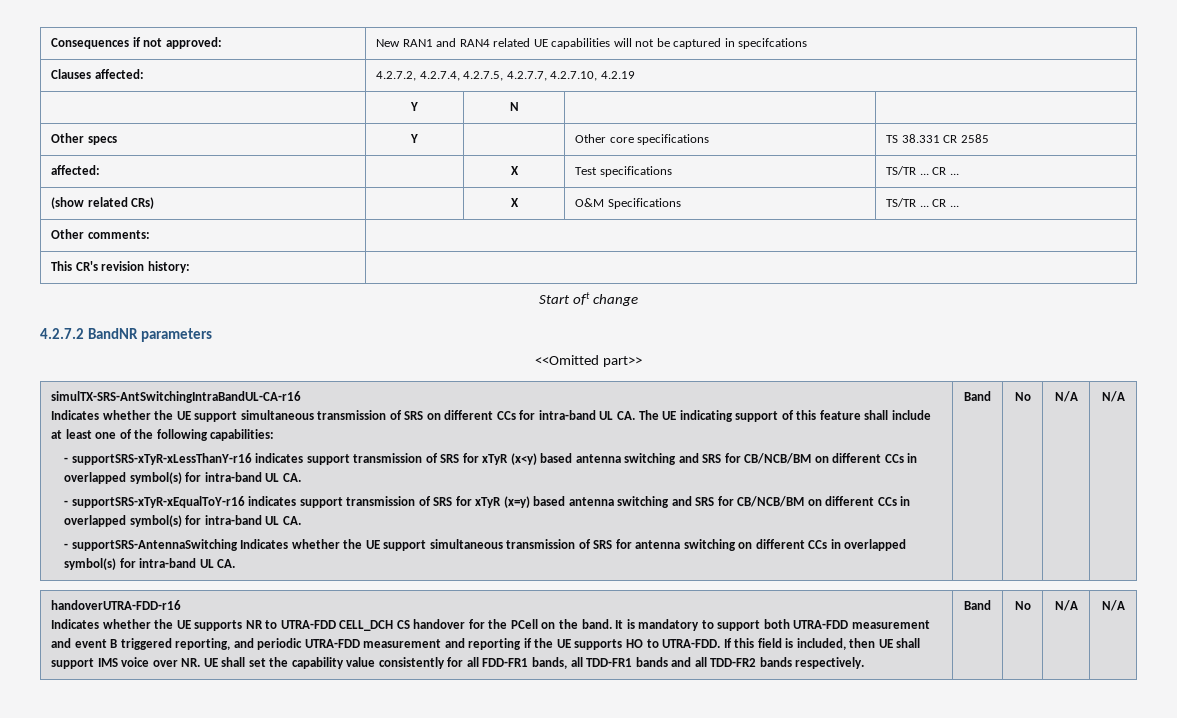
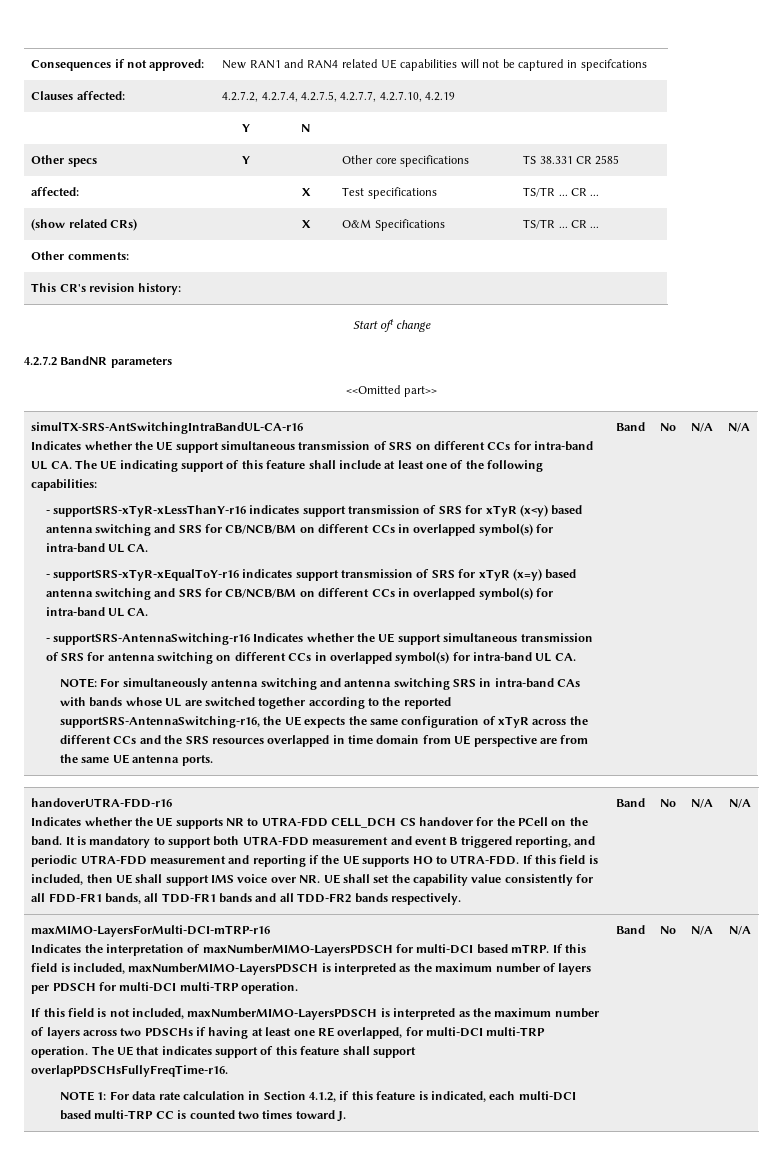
- - supportSRS-AntennaSwitching Indicates whether the UE support simultaneous transmission of SRS for antenna switching on different CCs in overlapped symbol(s) for intra-band UL CA.
+ - supportSRS-AntennaSwitching-r16 Indicates whether the UE support simultaneous transmission of SRS for antenna switching on different CCs in overlapped symbol(s) for intra-band UL CA.
+ NOTE: For simultaneously antenna switching and antenna switching SRS in intra-band CAs with bands whose UL are switched together according to the reported supportSRS-AntennaSwitching-r16, the UE expects the same configuration of xTyR across the different CCs and the SRS resources overlapped in time domain from UE perspective are from the same UE antenna ports.
+ maxMIMO-LayersForMulti-DCI-mTRP-r16
+ Indicates the interpretation of maxNumberMIMO-LayersPDSCH for multi-DCI based mTRP. If this field is included, maxNumberMIMO-LayersPDSCH is interpreted as the maximum number of layers per PDSCH for multi-DCI multi-TRP operation.
+ If this field is not included, maxNumberMIMO-LayersPDSCH is interpreted as the maximum number of layers across two PDSCHs if having at least one RE overlapped, for multi-DCI multi-TRP operation. The UE that indicates support of this feature shall support overlapPDSCHsFullyFreqTime-r16.
+ NOTE 1: For data rate calculation in Section 4.1.2, if this feature is indicated, each multi-DCI based multi-TRP CC is counted two times toward J. | Band | No | N/A | N/A

